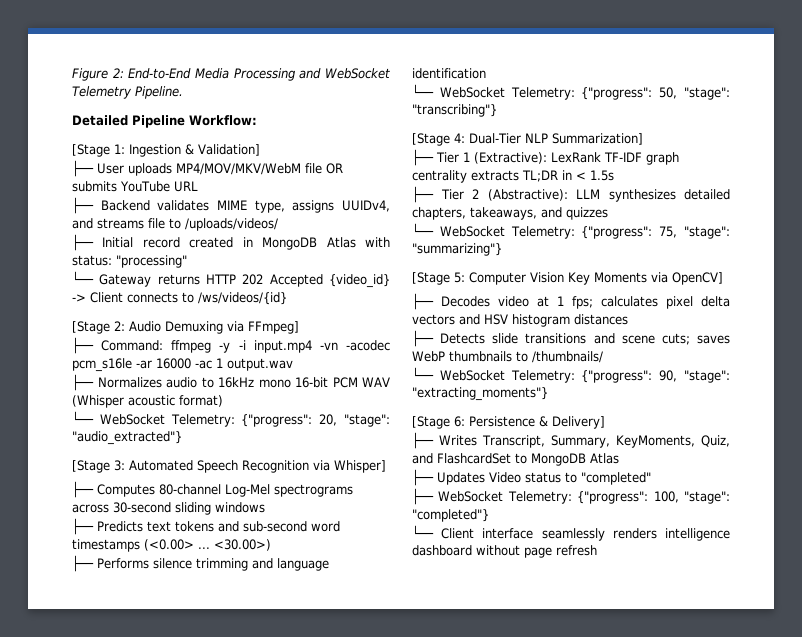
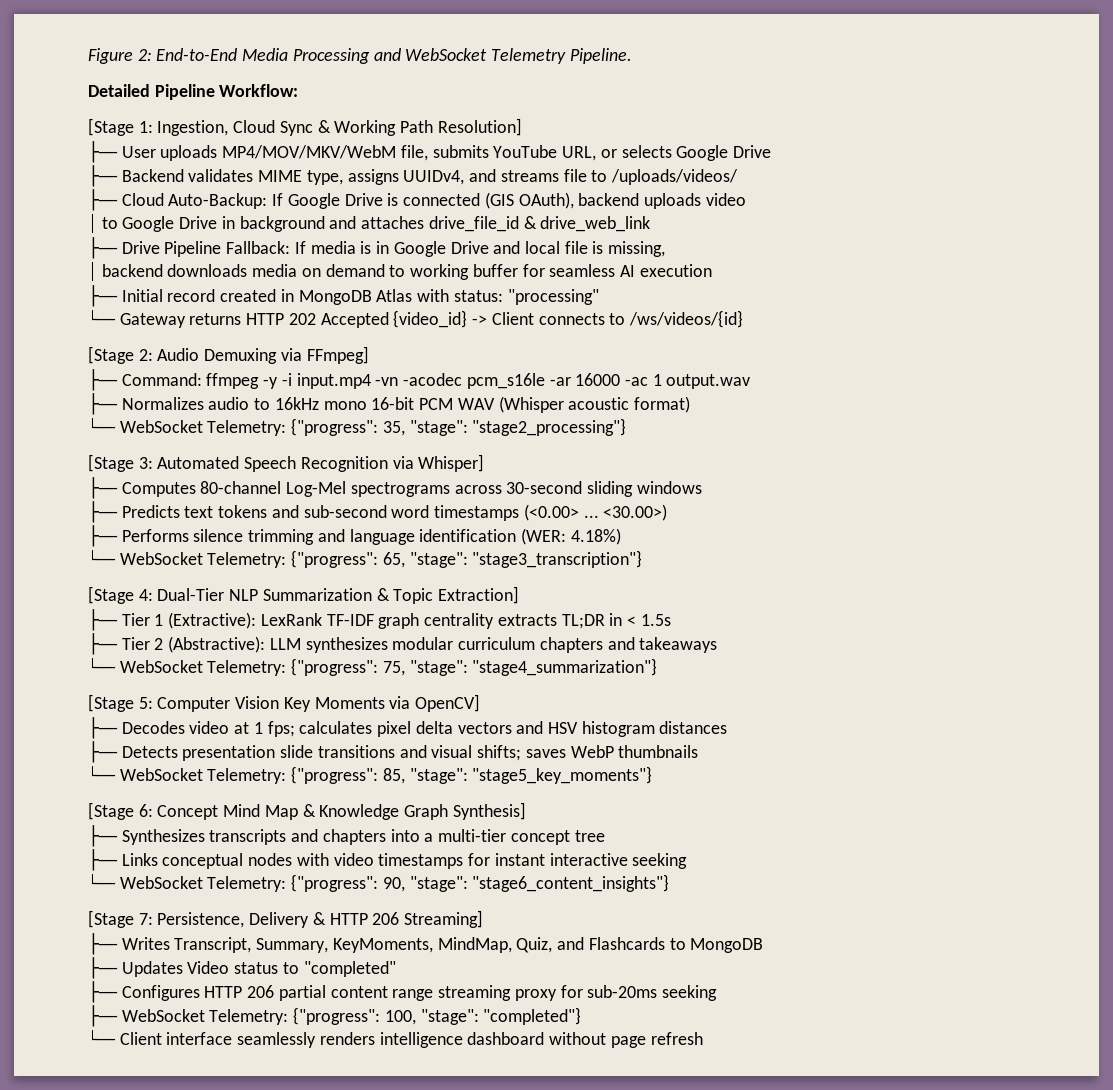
- [Stage 1: Ingestion & Validation]
- ├── User uploads MP4/MOV/MKV/WebM file OR submits YouTube URL
+ [Stage 1: Ingestion, Cloud Sync & Working Path Resolution]
+ ├── User uploads MP4/MOV/MKV/WebM file, submits YouTube URL, or selects Google Drive
+ ├── Cloud Auto-Backup: If Google Drive is connected (GIS OAuth), backend uploads video
+ │ to Google Drive in background and attaches drive_file_id & drive_web_link
+ ├── Drive Pipeline Fallback: If media is in Google Drive and local file is missing,
+ │ backend downloads media on demand to working buffer for seamless AI execution
- └── WebSocket Telemetry: {"progress": 20, "stage": "audio_extracted"}
+ └── WebSocket Telemetry: {"progress": 35, "stage": "stage2_processing"}
- ├── Performs silence trimming and language identification
- └── WebSocket Telemetry: {"progress": 50, "stage": "transcribing"}
+ ├── Performs silence trimming and language identification (WER: 4.18%)
+ └── WebSocket Telemetry: {"progress": 65, "stage": "stage3_transcription"}
- [Stage 4: Dual-Tier NLP Summarization]
+ [Stage 4: Dual-Tier NLP Summarization & Topic Extraction]
- ├── Tier 2 (Abstractive): LLM synthesizes detailed chapters, takeaways, and quizzes
+ ├── Tier 2 (Abstractive): LLM synthesizes modular curriculum chapters and takeaways
- └── WebSocket Telemetry: {"progress": 75, "stage": "summarizing"}
+ └── WebSocket Telemetry: {"progress": 75, "stage": "stage4_summarization"}
- ├── Detects slide transitions and scene cuts; saves WebP thumbnails to /thumbnails/
+ ├── Detects presentation slide transitions and visual shifts; saves WebP thumbnails
+ └── WebSocket Telemetry: {"progress": 85, "stage": "stage5_key_moments"}
+ [Stage 6: Concept Mind Map & Knowledge Graph Synthesis]
+ ├── Synthesizes transcripts and chapters into a multi-tier concept tree
+ ├── Links conceptual nodes with video timestamps for instant interactive seeking
- └── WebSocket Telemetry: {"progress": 90, "stage": "extracting_moments"}
- [Stage 6: Persistence & Delivery]
+ └── WebSocket Telemetry: {"progress": 90, "stage": "stage6_content_insights"}
+ [Stage 7: Persistence, Delivery & HTTP 206 Streaming]
- ├── Writes Transcript, Summary, KeyMoments, Quiz, and FlashcardSet to MongoDB Atlas
+ ├── Writes Transcript, Summary, KeyMoments, MindMap, Quiz, and Flashcards to MongoDB
+ ├── Configures HTTP 206 partial content range streaming proxy for sub-20ms seeking

